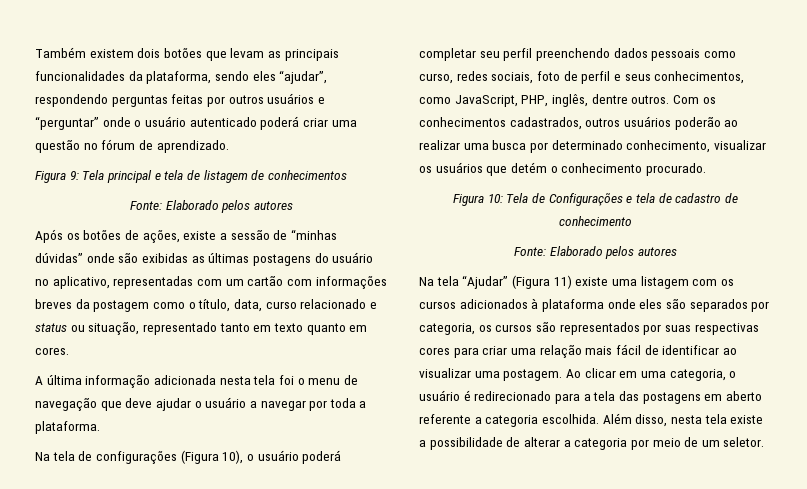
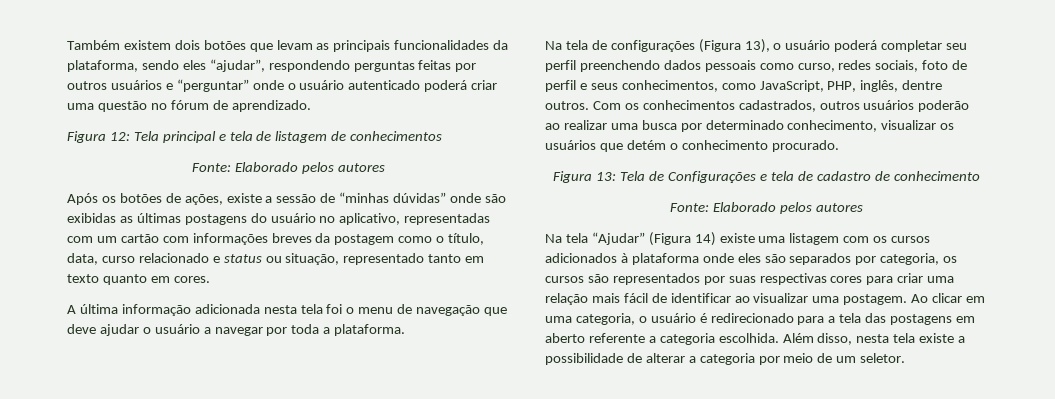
- Figura 9: Tela principal e tela de listagem de conhecimentos
+ Figura 12: Tela principal e tela de listagem de conhecimentos
- Na tela de configurações (Figura 10), o usuário poderá completar seu perfil preenchendo dados pessoais como curso, redes sociais, foto de perfil e seus conhecimentos, como JavaScript, PHP, inglês, dentre outros.
+ Na tela de configurações (Figura 13), o usuário poderá completar seu perfil preenchendo dados pessoais como curso, redes sociais, foto de perfil e seus conhecimentos, como JavaScript, PHP, inglês, dentre outros.
- Figura 10: Tela de Configurações e tela de cadastro de conhecimento
+ Figura 13: Tela de Configurações e tela de cadastro de conhecimento
- Na tela “Ajudar” (Figura 11) existe uma listagem com os cursos adicionados à plataforma onde eles são separados por categoria, os cursos são representados por suas respectivas cores para criar uma relação mais fácil de identificar ao visualizar uma postagem.
+ Na tela “Ajudar” (Figura 14) existe uma listagem com os cursos adicionados à plataforma onde eles são separados por categoria, os cursos são representados por suas respectivas cores para criar uma relação mais fácil de identificar ao visualizar uma postagem.

